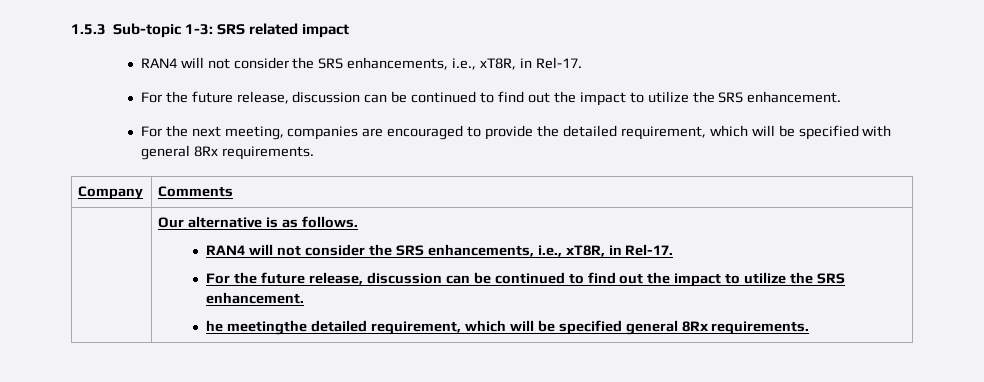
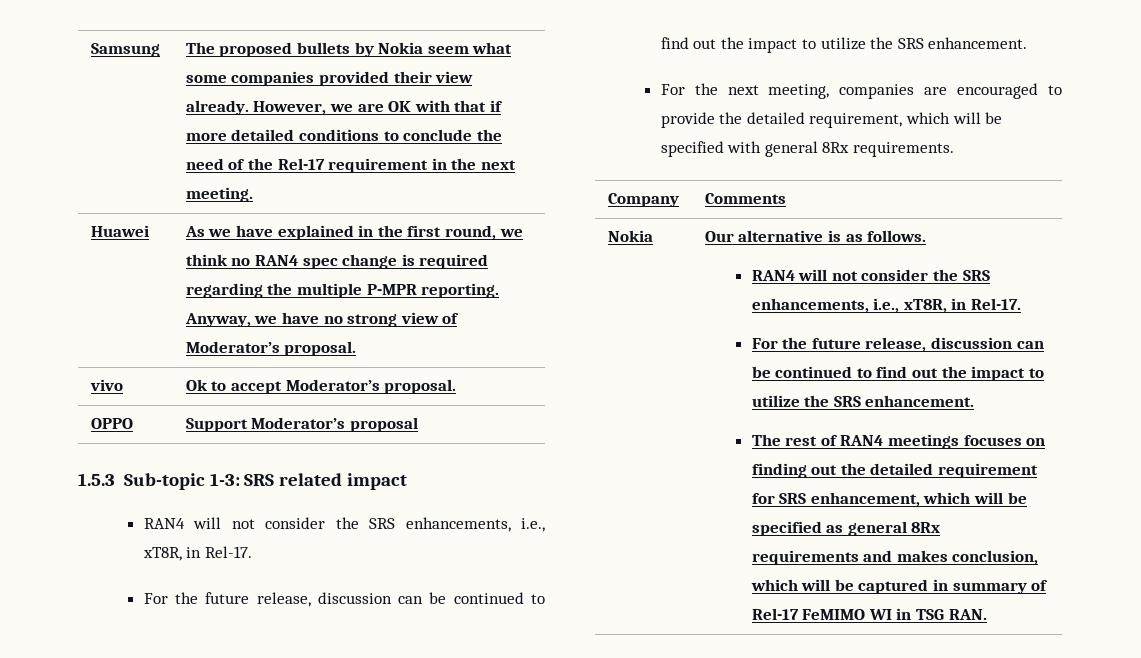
+ Samsung | The proposed bullets by Nokia seem what some companies provided their view already. However, we are OK with that if more detailed conditions to conclude the need of the Rel-17 requirement in the next meeting.
+ Huawei | As we have explained in the first round, we think no RAN4 spec change is required regarding the multiple P-MPR reporting. Anyway, we have no strong view of Moderator’s proposal.
+ vivo | Ok to accept Moderator’s proposal.
+ OPPO | Support Moderator’s proposal
  Company | Comments
+ Nokia
- he meetingthe detailed requirement, which will be specified general 8Rx requirements.
+ The rest of RAN4 meetings focuses on finding out the detailed requirement for SRS enhancement, which will be specified as general 8Rx requirements and makes conclusion, which will be captured in summary of Rel-17 FeMIMO WI in TSG RAN.

